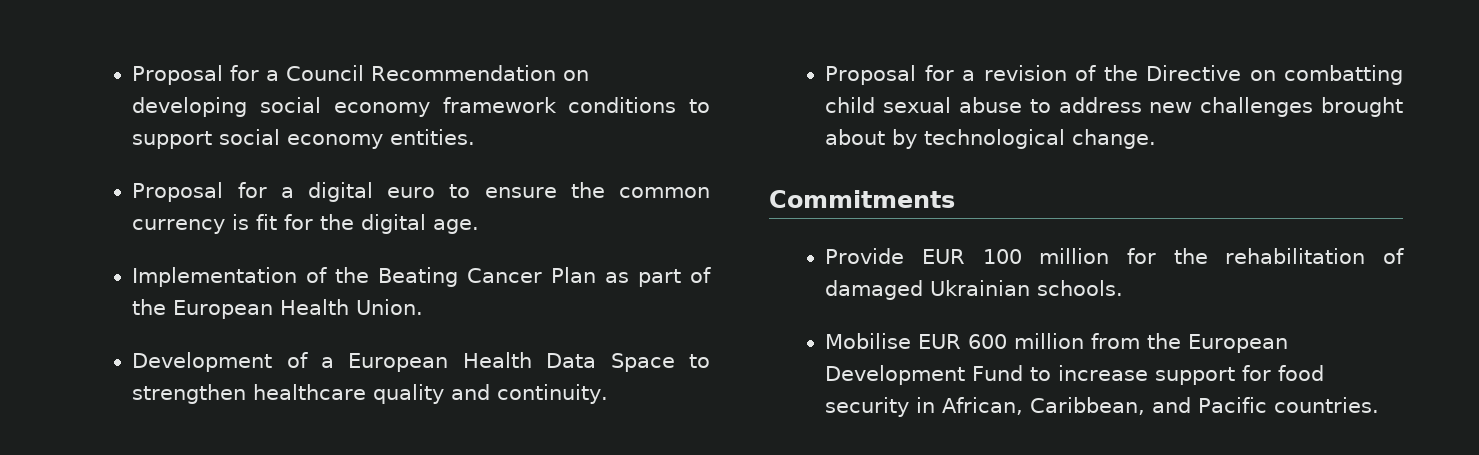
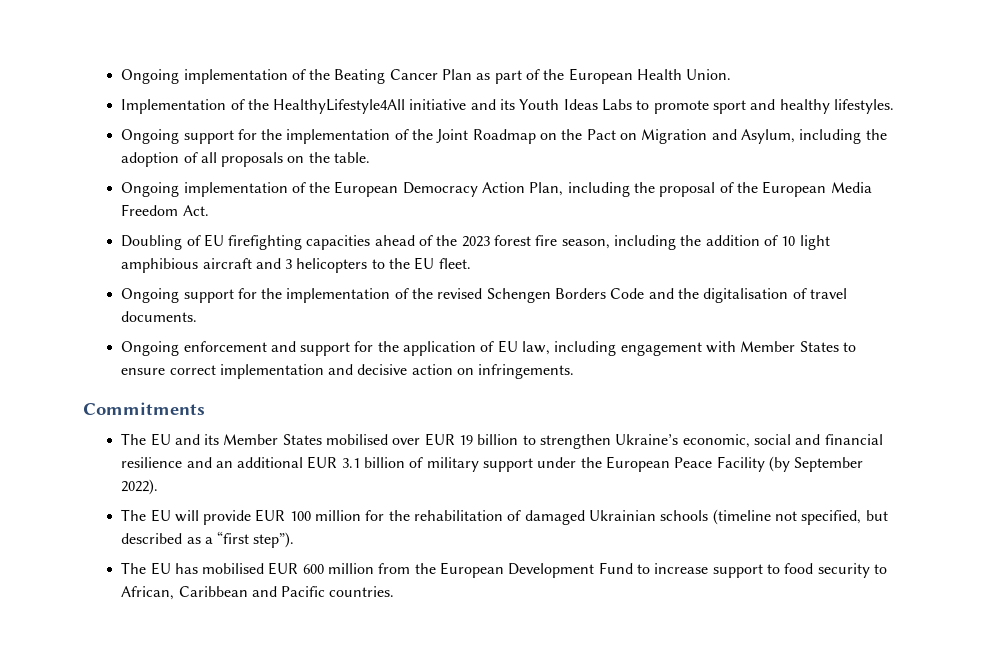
- Proposal for a Council Recommendation on developing social economy framework conditions to support social economy entities.
- Proposal for a digital euro to ensure the common currency is fit for the digital age.
- Implementation of the Beating Cancer Plan as part of the European Health Union.
+ Ongoing implementation of the Beating Cancer Plan as part of the European Health Union.
- Development of a European Health Data Space to strengthen healthcare quality and continuity.
- Proposal for a revision of the Directive on combatting child sexual abuse to address new challenges brought about by technological change.
+ Implementation of the HealthyLifestyle4All initiative and its Youth Ideas Labs to promote sport and healthy lifestyles.
+ Ongoing support for the implementation of the Joint Roadmap on the Pact on Migration and Asylum, including the adoption of all proposals on the table.
+ Ongoing implementation of the European Democracy Action Plan, including the proposal of the European Media Freedom Act.
+ Doubling of EU firefighting capacities ahead of the 2023 forest fire season, including the addition of 10 light amphibious aircraft and 3 helicopters to the EU fleet.
+ Ongoing support for the implementation of the revised Schengen Borders Code and the digitalisation of travel documents.
+ Ongoing enforcement and support for the application of EU law, including engagement with Member States to ensure correct implementation and decisive action on infringements.
  Commitments
- Provide EUR 100 million for the rehabilitation of damaged Ukrainian schools.
- Mobilise EUR 600 million from the European Development Fund to increase support for food security in African, Caribbean, and Pacific countries.
+ The EU and its Member States mobilised over EUR 19 billion to strengthen Ukraine’s economic, social and financial resilience and an additional EUR 3.1 billion of military support under the European Peace Facility (by September 2022).
+ The EU will provide EUR 100 million for the rehabilitation of damaged Ukrainian schools (timeline not specified, but described as a “first step”).
+ The EU has mobilised EUR 600 million from the European Development Fund to increase support to food security to African, Caribbean and Pacific countries.

